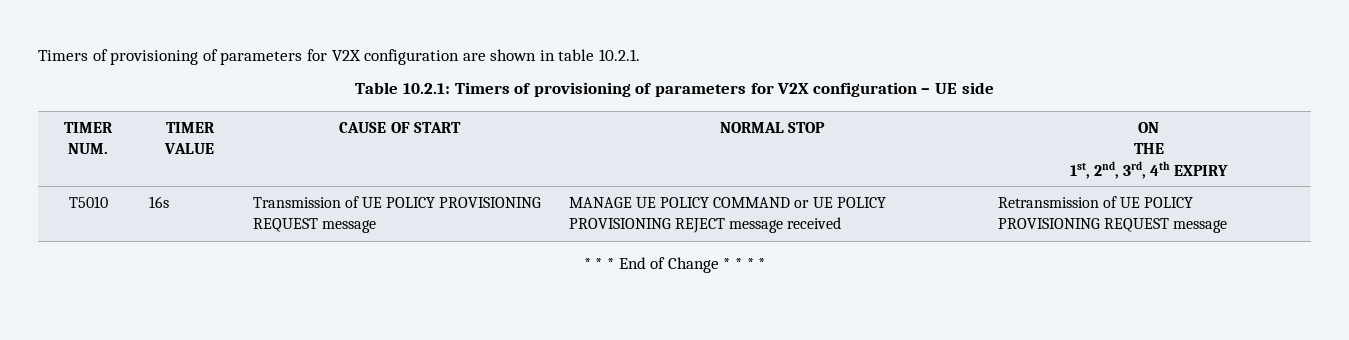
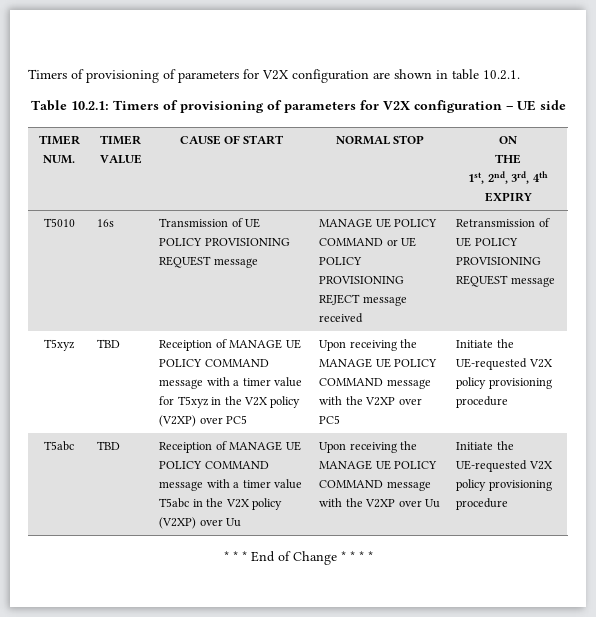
+ T5xyz | TBD | Receiption of MANAGE UE POLICY COMMAND message with a timer value for T5xyz in the V2X policy (V2XP) over PC5 | Upon receiving the MANAGE UE POLICY COMMAND message with the V2XP over PC5 | Initiate the UE-requested V2X policy provisioning procedure
+ T5abc | TBD | Receiption of MANAGE UE POLICY COMMAND message with a timer value T5abc in the V2X policy (V2XP) over Uu | Upon receiving the MANAGE UE POLICY COMMAND message with the V2XP over Uu | Initiate the UE-requested V2X policy provisioning procedure

